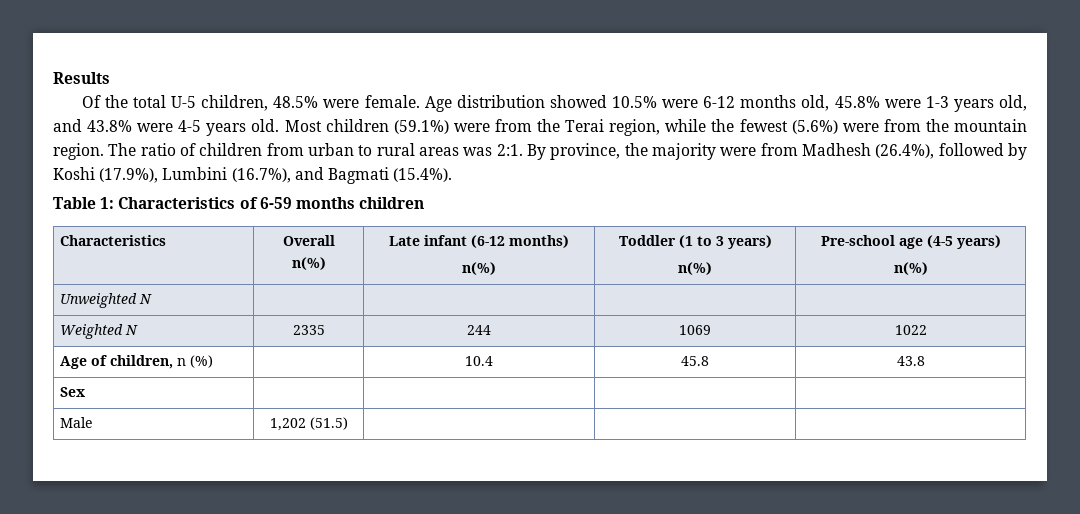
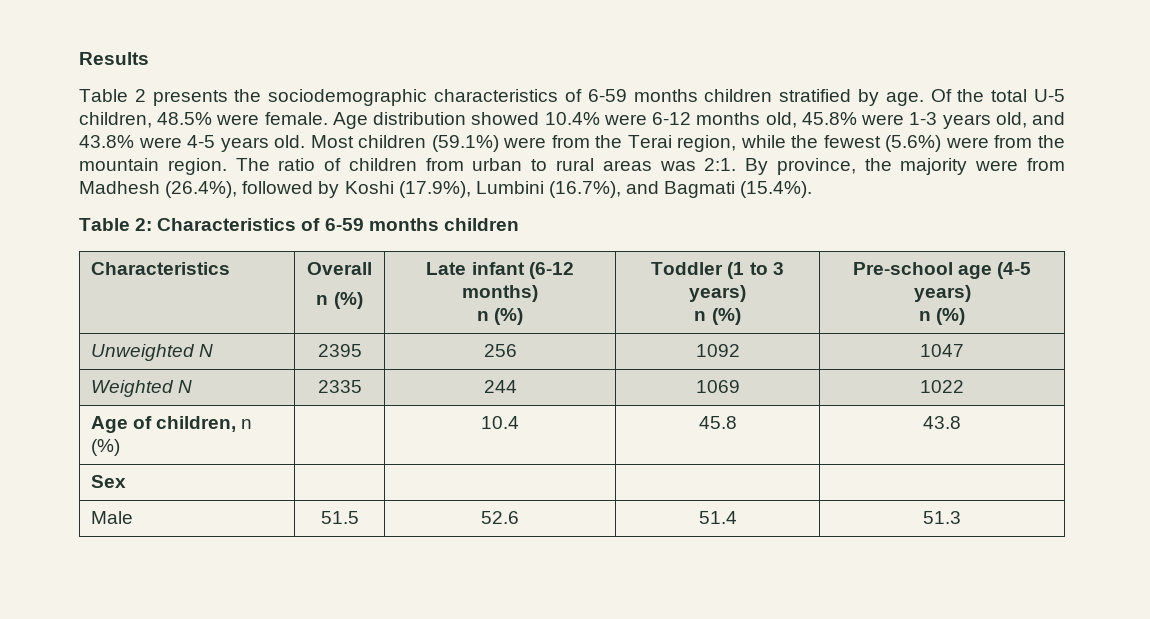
+ Table 2 presents the sociodemographic characteristics of 6-59 months children stratified by age.
- Age distribution showed 10.5% were 6-12 months old, 45.8% were 1-3 years old, and 43.8% were 4-5 years old.
+ Age distribution showed 10.4% were 6-12 months old, 45.8% were 1-3 years old, and 43.8% were 4-5 years old.
- Table 1: Characteristics of 6-59 months children
+ Table 2: Characteristics of 6-59 months children
  Characteristics | Overall
- n(%) | Late infant (6-12 months)
- n(%) | Toddler (1 to 3 years)
- n(%) | Pre-school age (4-5 years)
- n(%)
+ n (%) | Late infant (6-12 months)
+ n (%) | Toddler (1 to 3 years)
+ n (%) | Pre-school age (4-5 years)
+ n (%)
- Unweighted N | | | |
+ Unweighted N | 2395 | 256 | 1092 | 1047
- Male | 1,202 (51.5) | | |
+ Male | 51.5 | 52.6 | 51.4 | 51.3

